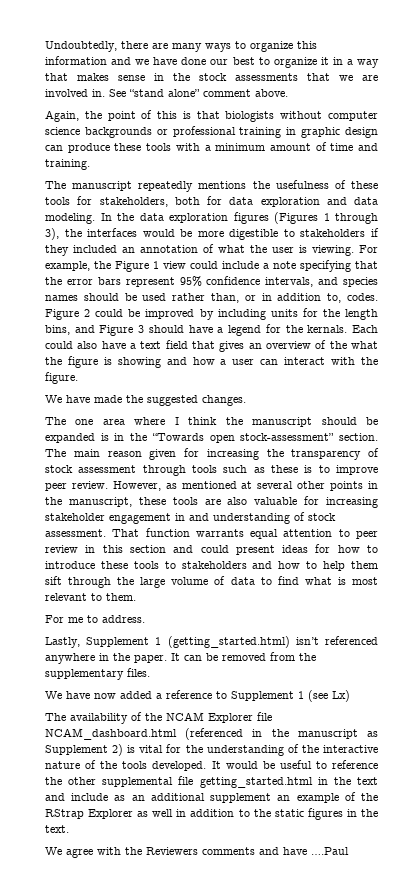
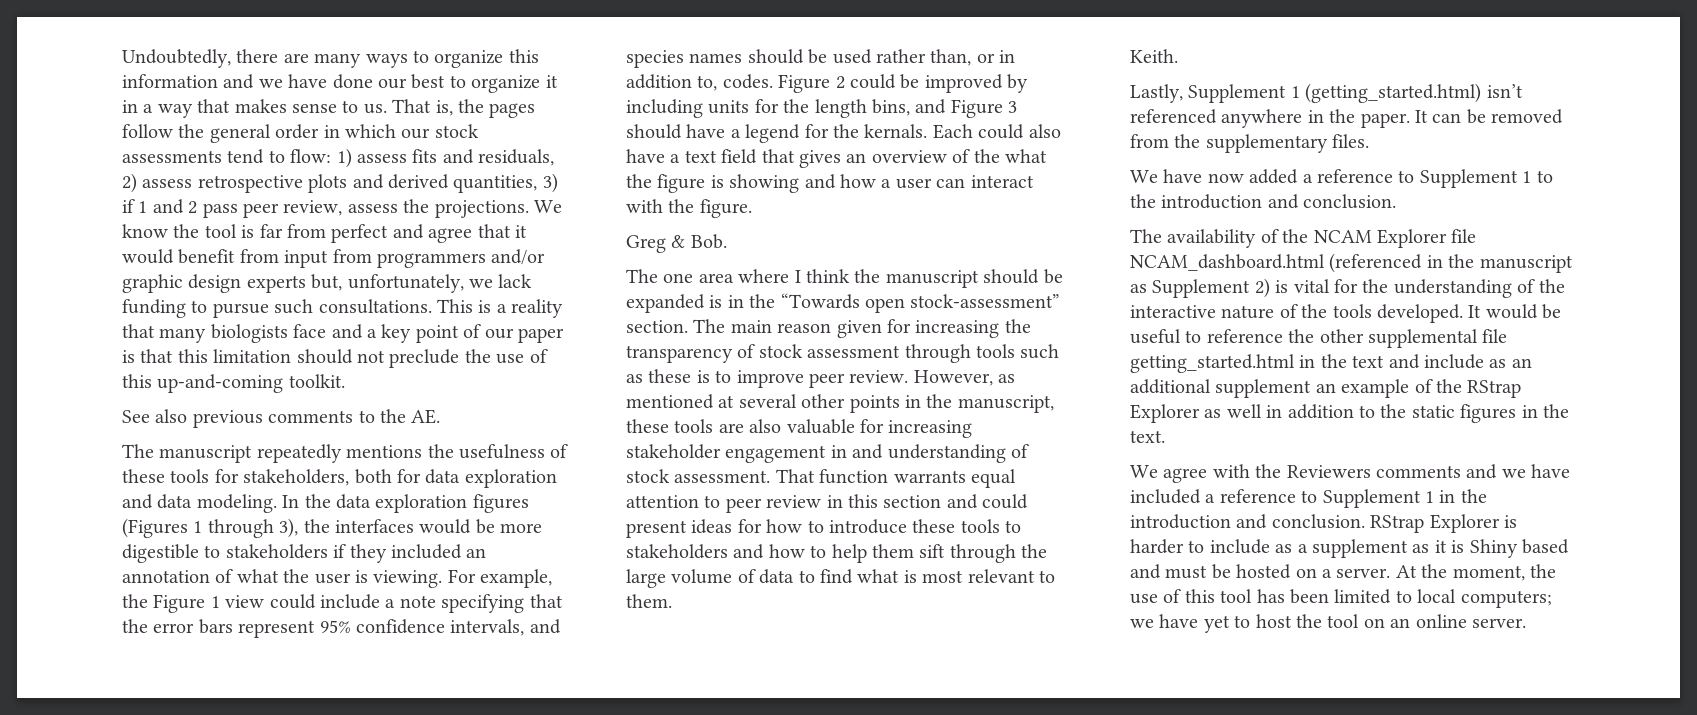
- Undoubtedly, there are many ways to organize this information and we have done our best to organize it in a way that makes sense in the stock assessments that we are involved in. See “stand alone” comment above.
- Again, the point of this is that biologists without computer science backgrounds or professional training in graphic design can produce these tools with a minimum amount of time and training.
+ Undoubtedly, there are many ways to organize this information and we have done our best to organize it in a way that makes sense to us. That is, the pages follow the general order in which our stock assessments tend to flow: 1) assess fits and residuals, 2) assess retrospective plots and derived quantities, 3) if 1 and 2 pass peer review, assess the projections. We know the tool is far from perfect and agree that it would benefit from input from programmers and/or graphic design experts but, unfortunately, we lack funding to pursue such consultations. This is a reality that many biologists face and a key point of our paper is that this limitation should not preclude the use of this up-and-coming toolkit.
+ See also previous comments to the AE.
- We have made the suggested changes.
+ Greg & Bob.
- For me to address.
+ Keith.
- We have now added a reference to Supplement 1 (see Lx)
+ We have now added a reference to Supplement 1 to the introduction and conclusion.
- We agree with the Reviewers comments and have ….Paul
+ We agree with the Reviewers comments and we have included a reference to Supplement 1 in the introduction and conclusion. RStrap Explorer is harder to include as a supplement as it is Shiny based and must be hosted on a server. At the moment, the use of this tool has been limited to local computers; we have yet to host the tool on an online server.

